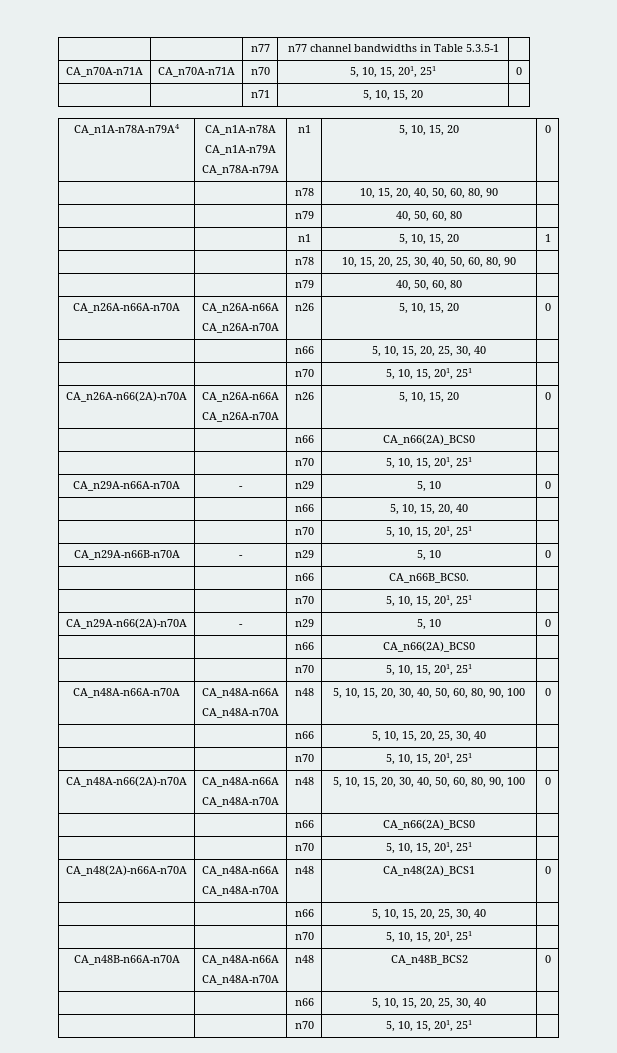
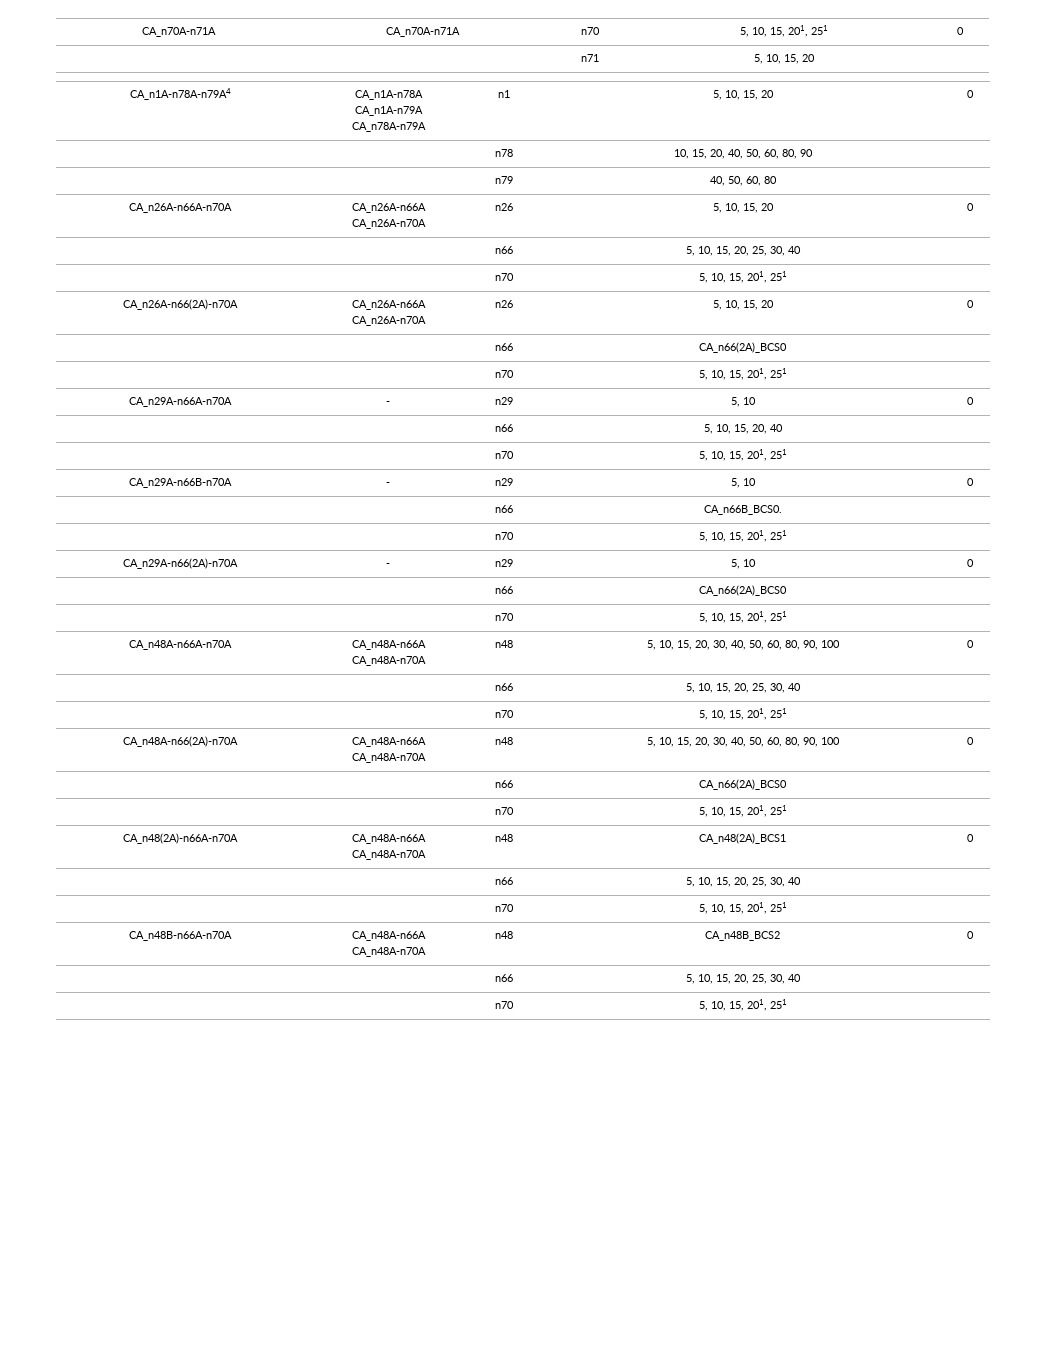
- | | n77 | n77 channel bandwidths in Table 5.3.5-1 |
- | | n1 | 5, 10, 15, 20 | 1
- | | n78 | 10, 15, 20, 25, 30, 40, 50, 60, 80, 90 |
- | | n79 | 40, 50, 60, 80 |

